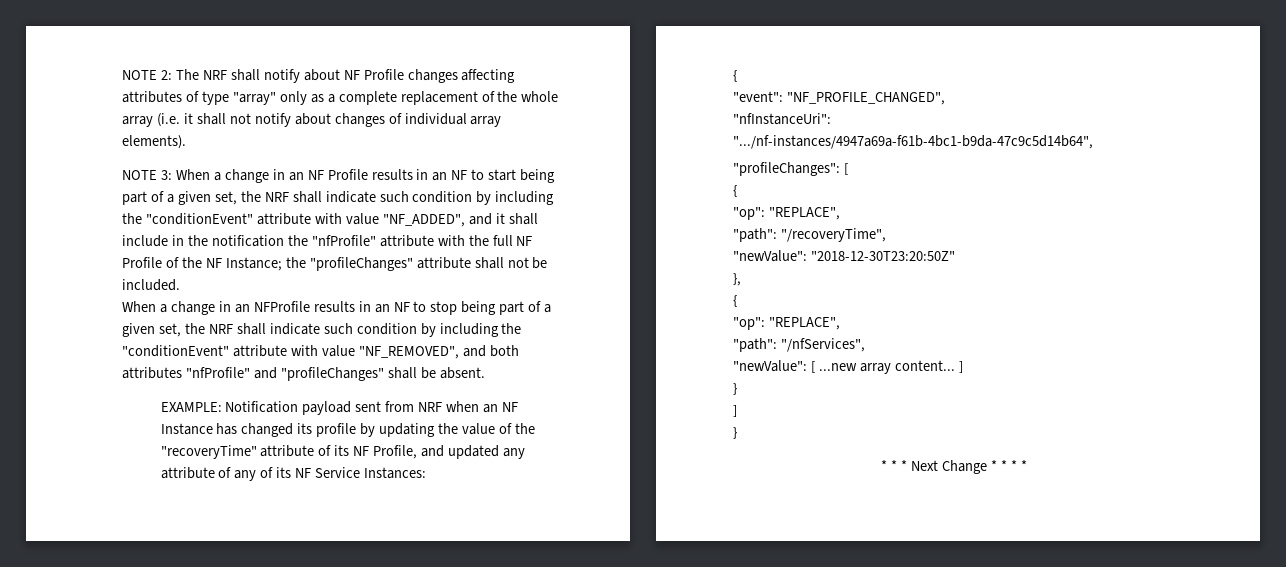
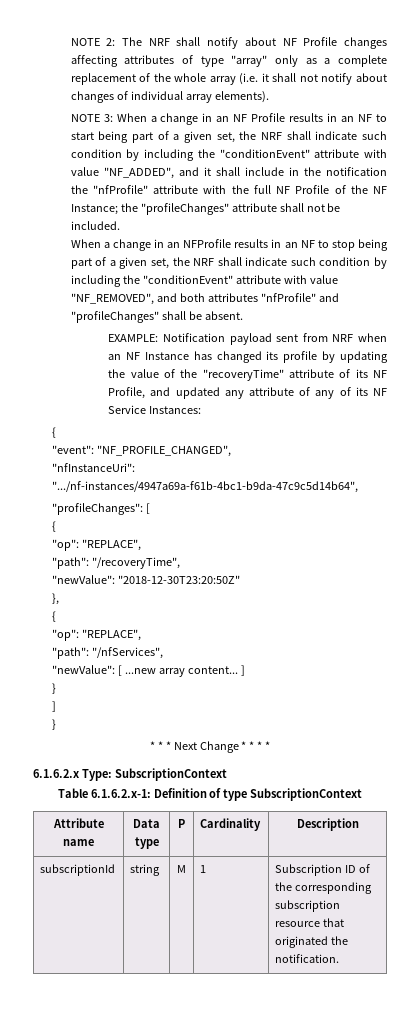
+ 6.1.6.2.x Type: SubscriptionContext
+ Table 6.1.6.2.x-1: Definition of type SubscriptionContext
+ Attribute name | Data type | P | Cardinality | Description
+ subscriptionId | string | M | 1 | Subscription ID of the corresponding subscription resource that originated the notification.

